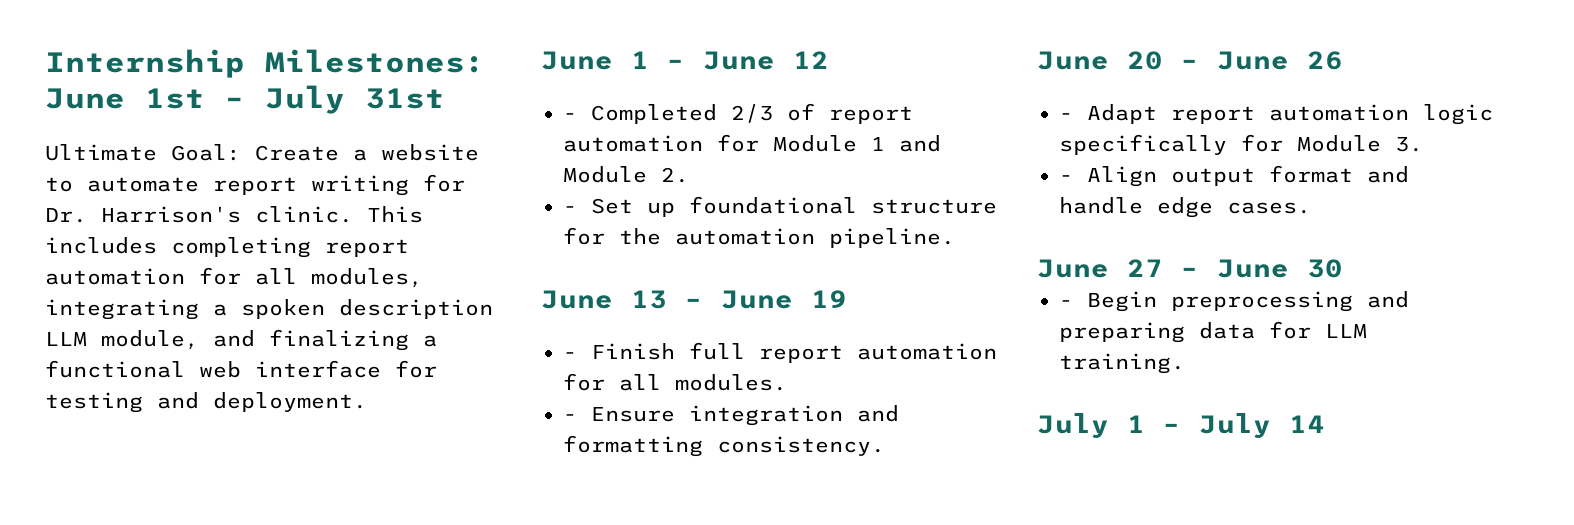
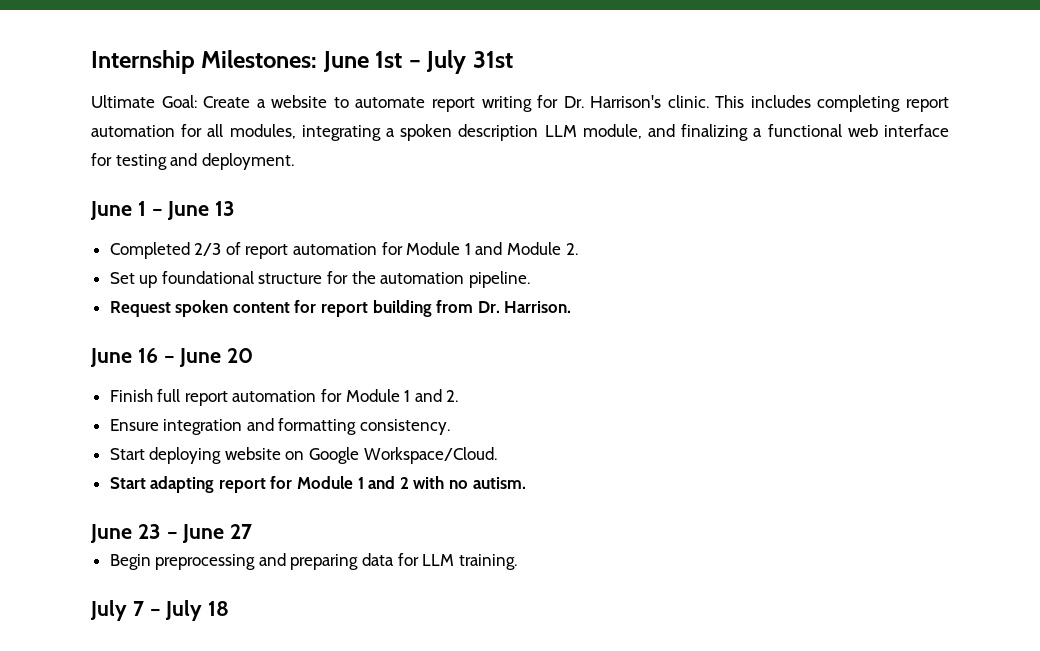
- June 1 – June 12
- - Completed 2/3 of report automation for Module 1 and Module 2.
+ June 1 – June 13
+ Completed 2/3 of report automation for Module 1 and Module 2.
- - Set up foundational structure for the automation pipeline.
+ Set up foundational structure for the automation pipeline.
- June 13 – June 19
- - Finish full report automation for all modules.
- - Ensure integration and formatting consistency.
+ Request spoken content for report building from Dr. Harrison.
+ June 16 – June 20
+ Finish full report automation for Module 1 and 2.
+ Ensure integration and formatting consistency.
- June 20 – June 26
- - Adapt report automation logic specifically for Module 3.
- - Align output format and handle edge cases.
- June 27 – June 30
- - Begin preprocessing and preparing data for LLM training.
+ Start deploying website on Google Workspace/Cloud.
+ Start adapting report for Module 1 and 2 with no autism.
+ June 23 – June 27
+ Begin preprocessing and preparing data for LLM training.
- July 1 – July 14
+ July 7 – July 18

